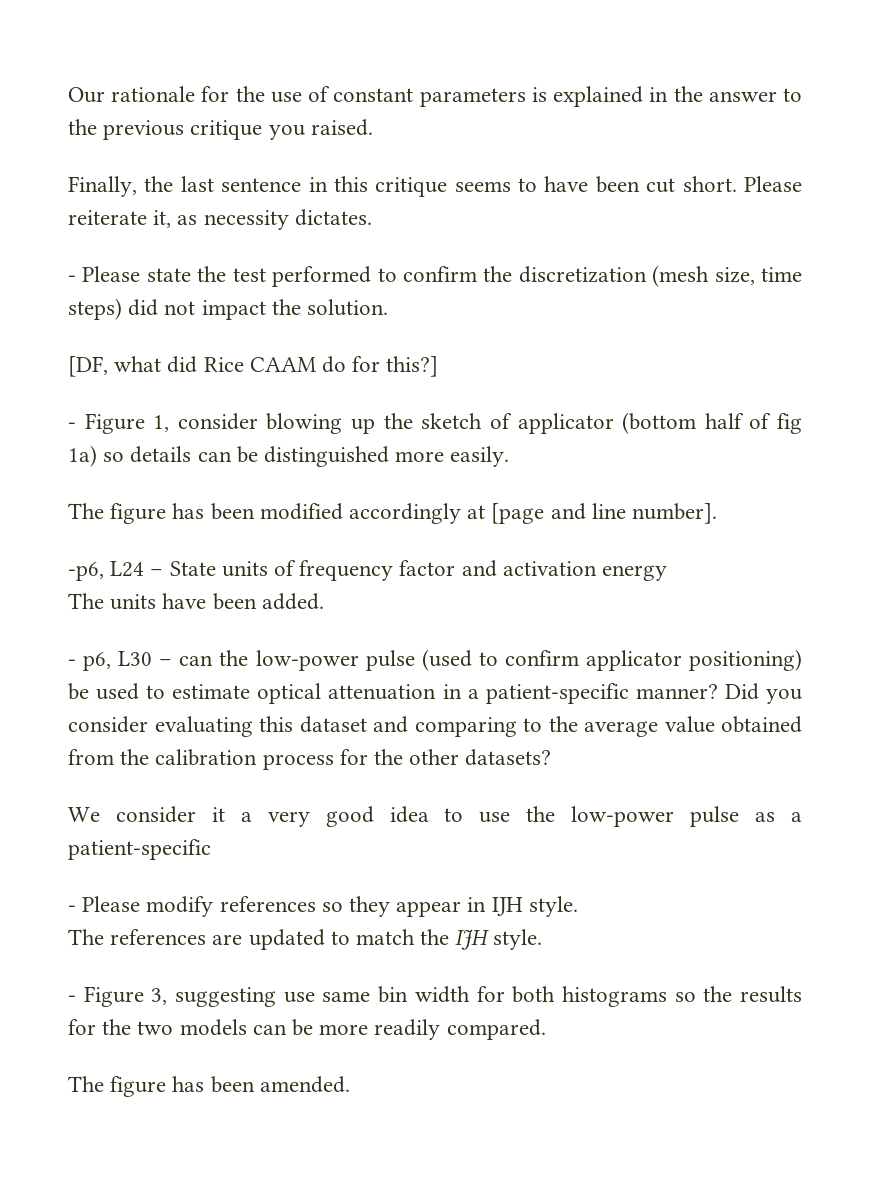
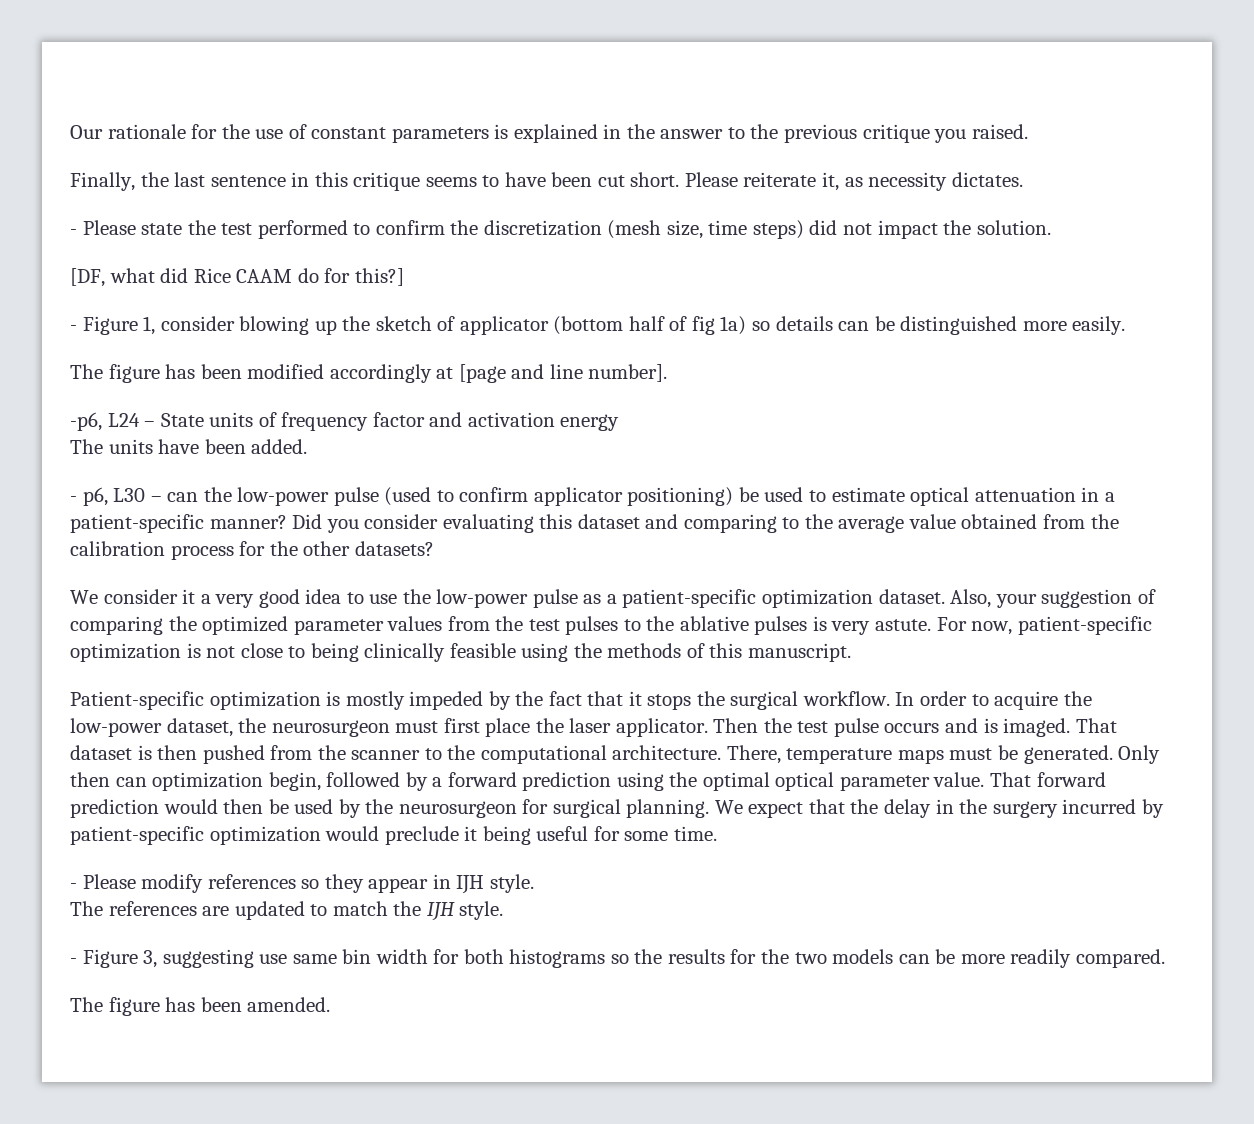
- We consider it a very good idea to use the low-power pulse as a patient-specific
+ We consider it a very good idea to use the low-power pulse as a patient-specific optimization dataset. Also, your suggestion of comparing the optimized parameter values from the test pulses to the ablative pulses is very astute. For now, patient-specific optimization is not close to being clinically feasible using the methods of this manuscript.
+ Patient-specific optimization is mostly impeded by the fact that it stops the surgical workflow. In order to acquire the low-power dataset, the neurosurgeon must first place the laser applicator. Then the test pulse occurs and is imaged. That dataset is then pushed from the scanner to the computational architecture. There, temperature maps must be generated. Only then can optimization begin, followed by a forward prediction using the optimal optical parameter value. That forward prediction would then be used by the neurosurgeon for surgical planning. We expect that the delay in the surgery incurred by patient-specific optimization would preclude it being useful for some time.

